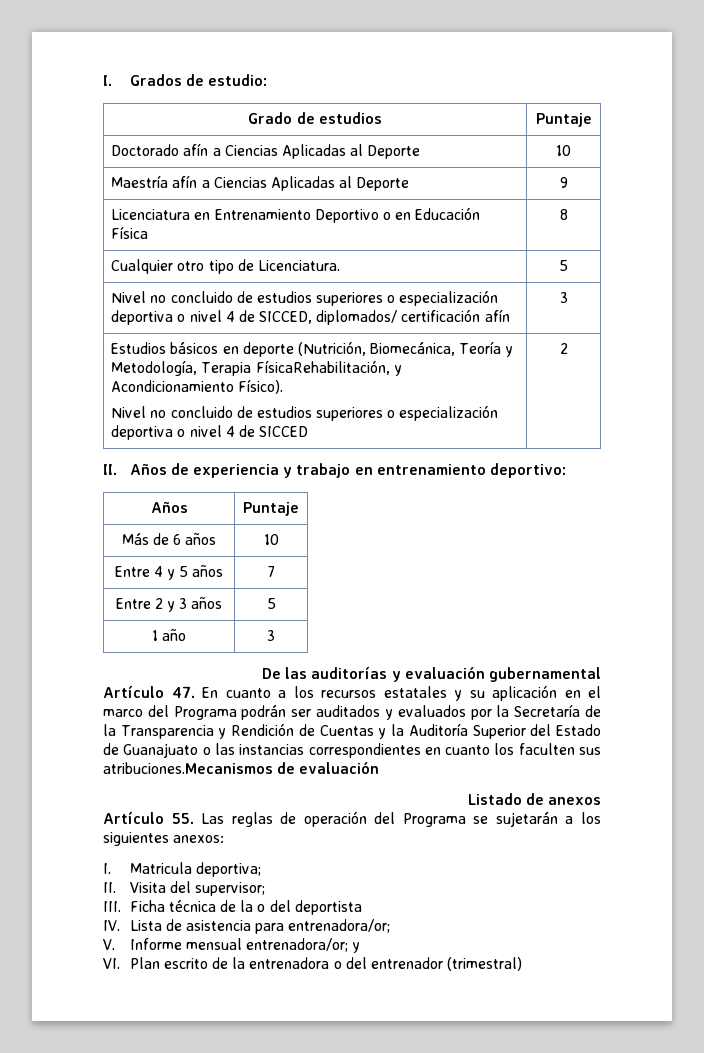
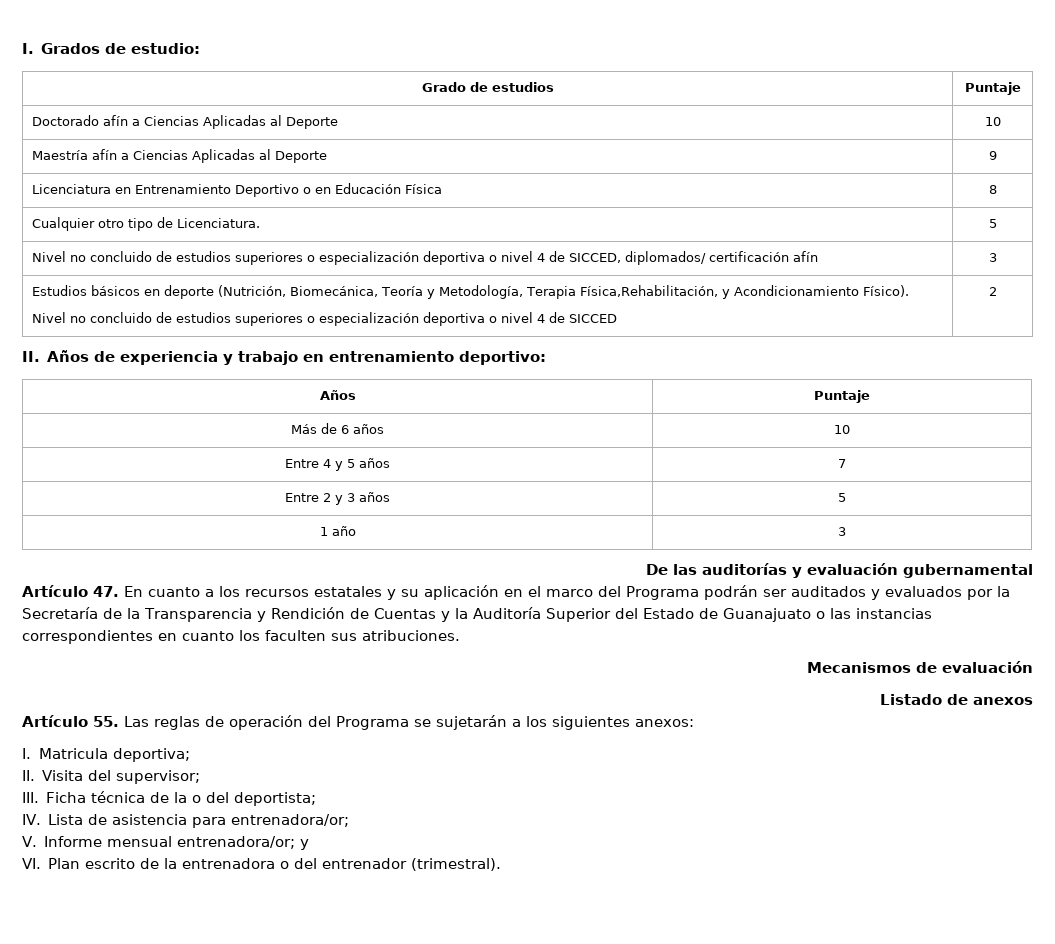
- Estudios básicos en deporte (Nutrición, Biomecánica, Teoría y Metodología, Terapia FísicaRehabilitación, y Acondicionamiento Físico).
+ Estudios básicos en deporte (Nutrición, Biomecánica, Teoría y Metodología, Terapia Física,Rehabilitación, y Acondicionamiento Físico).
- Artículo 47. En cuanto a los recursos estatales y su aplicación en el marco del Programa podrán ser auditados y evaluados por la Secretaría de la Transparencia y Rendición de Cuentas y la Auditoría Superior del Estado de Guanajuato o las instancias correspondientes en cuanto los faculten sus atribuciones.Mecanismos de evaluación
+ Artículo 47. En cuanto a los recursos estatales y su aplicación en el marco del Programa podrán ser auditados y evaluados por la Secretaría de la Transparencia y Rendición de Cuentas y la Auditoría Superior del Estado de Guanajuato o las instancias correspondientes en cuanto los faculten sus atribuciones.
+ Mecanismos de evaluación
- III. Ficha técnica de la o del deportista
+ III. Ficha técnica de la o del deportista;
- VI. Plan escrito de la entrenadora o del entrenador (trimestral)
+ VI. Plan escrito de la entrenadora o del entrenador (trimestral).

